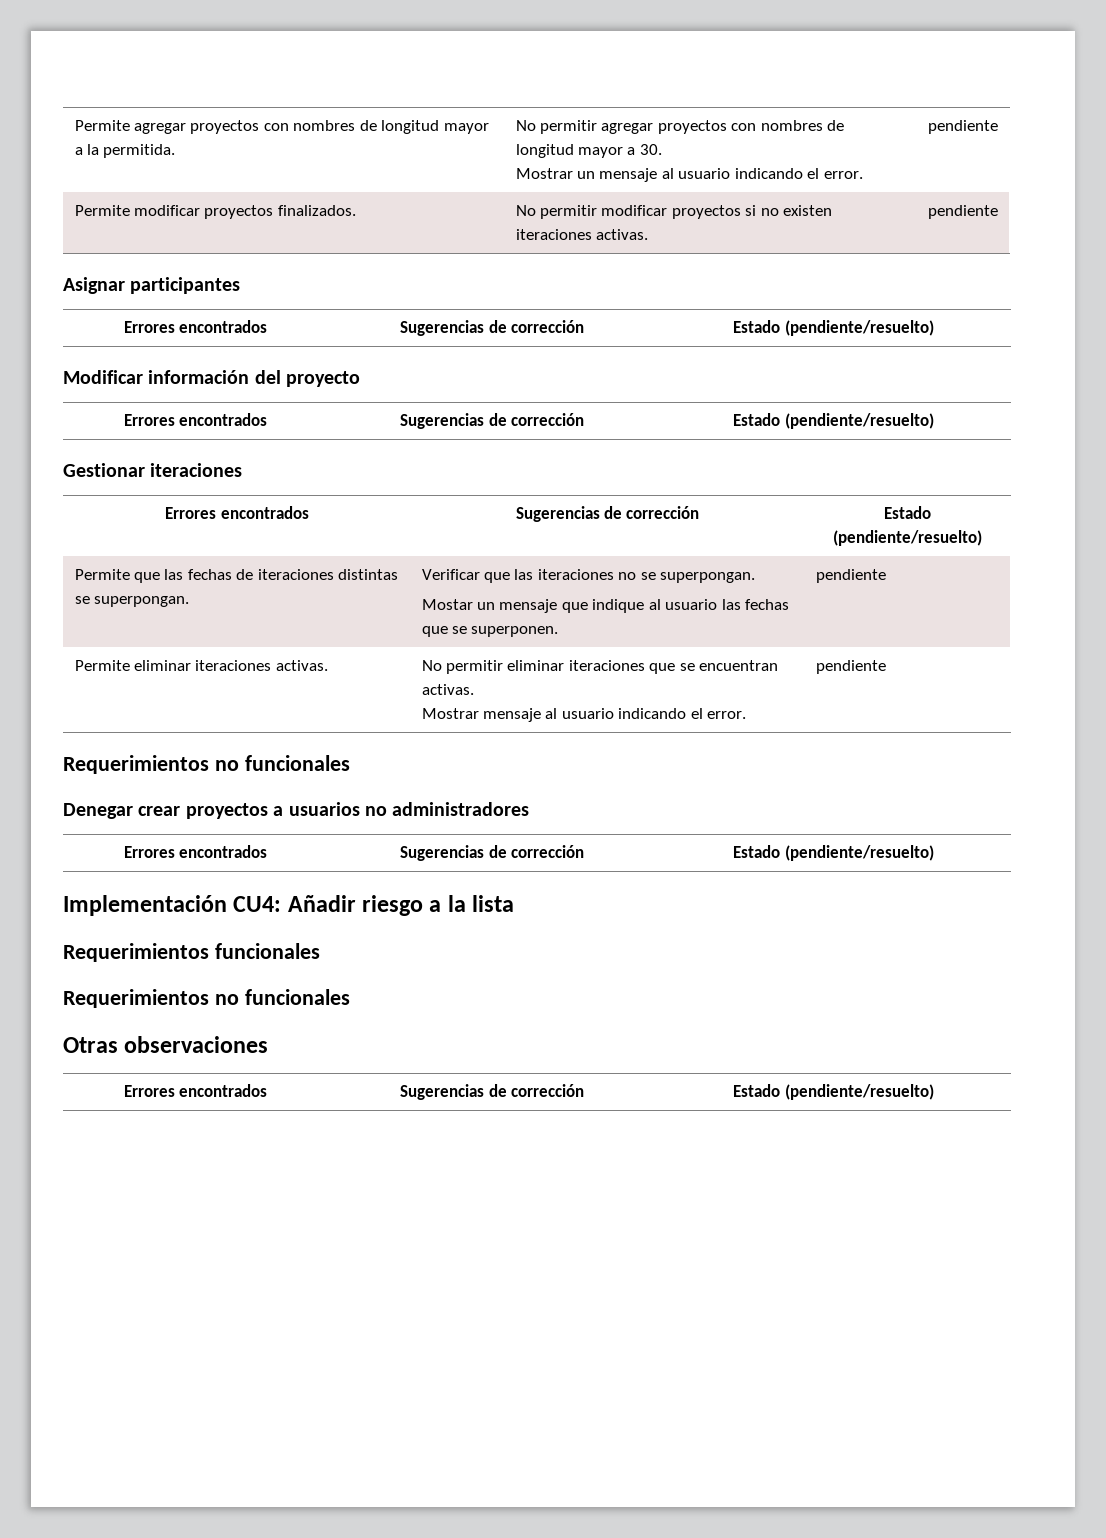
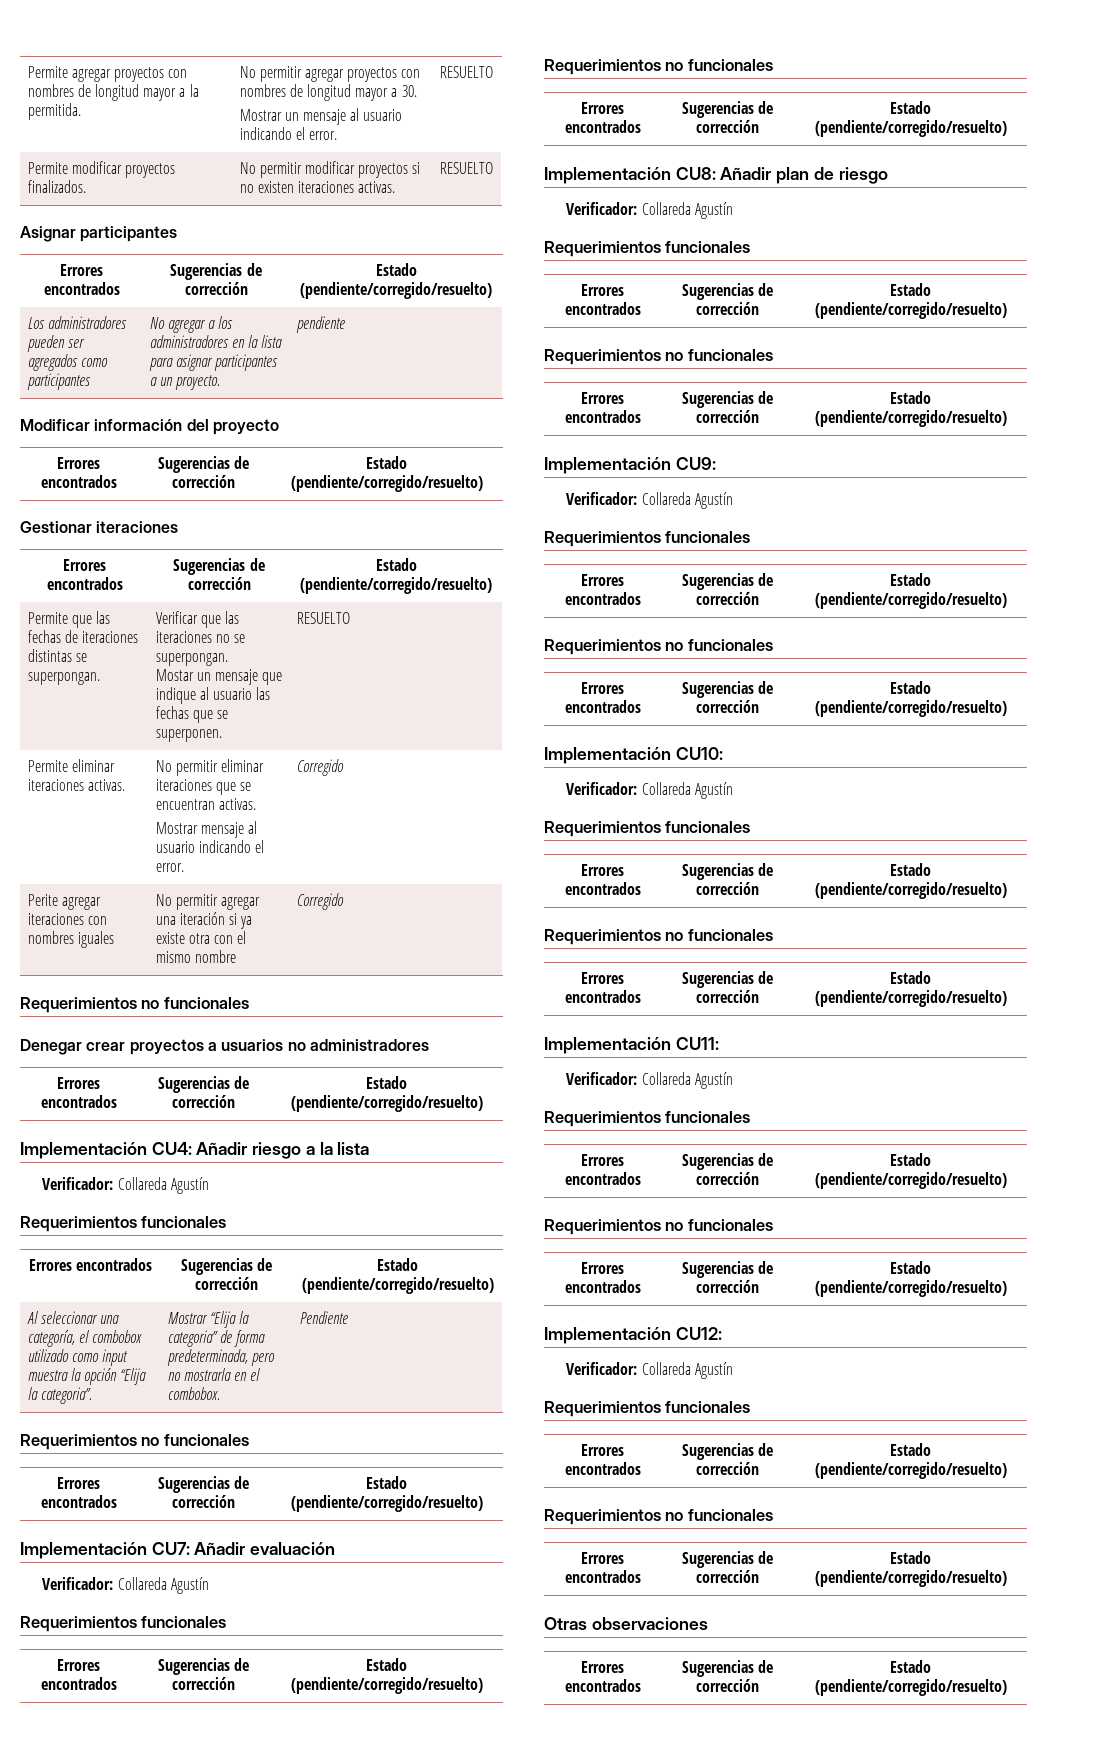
  Permite agregar proyectos con nombres de longitud mayor a la permitida. | No permitir agregar proyectos con nombres de longitud mayor a 30.
- Mostrar un mensaje al usuario indicando el error. | pendiente
+ Mostrar un mensaje al usuario indicando el error. | RESUELTO
- Permite modificar proyectos finalizados. | No permitir modificar proyectos si no existen iteraciones activas. | pendiente
+ Permite modificar proyectos finalizados. | No permitir modificar proyectos si no existen iteraciones activas. | RESUELTO
  Asignar participantes
- Errores encontrados | Sugerencias de corrección | Estado (pendiente/resuelto)
+ Errores encontrados | Sugerencias de corrección | Estado (pendiente/corregido/resuelto)
+ Los administradores pueden ser agregados como participantes | No agregar a los administradores en la lista para asignar participantes a un proyecto. | pendiente
  Modificar información del proyecto
- Errores encontrados | Sugerencias de corrección | Estado (pendiente/resuelto)
+ Errores encontrados | Sugerencias de corrección | Estado (pendiente/corregido/resuelto)
  Gestionar iteraciones
- Errores encontrados | Sugerencias de corrección | Estado (pendiente/resuelto)
+ Errores encontrados | Sugerencias de corrección | Estado (pendiente/corregido/resuelto)
  Permite que las fechas de iteraciones distintas se superpongan. | Verificar que las iteraciones no se superpongan.
- Mostar un mensaje que indique al usuario las fechas que se superponen. | pendiente
+ Mostar un mensaje que indique al usuario las fechas que se superponen. | RESUELTO
  Permite eliminar iteraciones activas. | No permitir eliminar iteraciones que se encuentran activas.
- Mostrar mensaje al usuario indicando el error. | pendiente
+ Mostrar mensaje al usuario indicando el error. | Corregido
+ Perite agregar iteraciones con nombres iguales | No permitir agregar una iteración si ya existe otra con el mismo nombre | Corregido
  Denegar crear proyectos a usuarios no administradores
- Errores encontrados | Sugerencias de corrección | Estado (pendiente/resuelto)
+ Errores encontrados | Sugerencias de corrección | Estado (pendiente/corregido/resuelto)
  Implementación CU4: Añadir riesgo a la lista
+ Verificador: Collareda Agustín
  Requerimientos funcionales
+ Errores encontrados | Sugerencias de corrección | Estado (pendiente/corregido/resuelto)
+ Al seleccionar una categoría, el combobox utilizado como input muestra la opción “Elija la categoria”. | Mostrar “Elija la categoria” de forma predeterminada, pero no mostrarla en el combobox. | Pendiente
  Requerimientos no funcionales
+ Errores encontrados | Sugerencias de corrección | Estado (pendiente/corregido/resuelto)
+ Implementación CU7: Añadir evaluación
+ Verificador: Collareda Agustín
+ Requerimientos funcionales
+ Errores encontrados | Sugerencias de corrección | Estado (pendiente/corregido/resuelto)
+ Requerimientos no funcionales
+ Errores encontrados | Sugerencias de corrección | Estado (pendiente/corregido/resuelto)
+ Implementación CU8: Añadir plan de riesgo
+ Verificador: Collareda Agustín
+ Requerimientos funcionales
+ Errores encontrados | Sugerencias de corrección | Estado (pendiente/corregido/resuelto)
+ Requerimientos no funcionales
+ Errores encontrados | Sugerencias de corrección | Estado (pendiente/corregido/resuelto)
+ Implementación CU9:
+ Verificador: Collareda Agustín
+ Requerimientos funcionales
+ Errores encontrados | Sugerencias de corrección | Estado (pendiente/corregido/resuelto)
+ Requerimientos no funcionales
+ Errores encontrados | Sugerencias de corrección | Estado (pendiente/corregido/resuelto)
+ Implementación CU10:
+ Verificador: Collareda Agustín
+ Requerimientos funcionales
+ Errores encontrados | Sugerencias de corrección | Estado (pendiente/corregido/resuelto)
+ Requerimientos no funcionales
+ Errores encontrados | Sugerencias de corrección | Estado (pendiente/corregido/resuelto)
+ Implementación CU11:
+ Verificador: Collareda Agustín
+ Requerimientos funcionales
+ Errores encontrados | Sugerencias de corrección | Estado (pendiente/corregido/resuelto)
+ Requerimientos no funcionales
+ Errores encontrados | Sugerencias de corrección | Estado (pendiente/corregido/resuelto)
+ Implementación CU12:
+ Verificador: Collareda Agustín
+ Requerimientos funcionales
+ Errores encontrados | Sugerencias de corrección | Estado (pendiente/corregido/resuelto)
+ Requerimientos no funcionales
+ Errores encontrados | Sugerencias de corrección | Estado (pendiente/corregido/resuelto)
  Otras observaciones
- Errores encontrados | Sugerencias de corrección | Estado (pendiente/resuelto)
+ Errores encontrados | Sugerencias de corrección | Estado (pendiente/corregido/resuelto)

